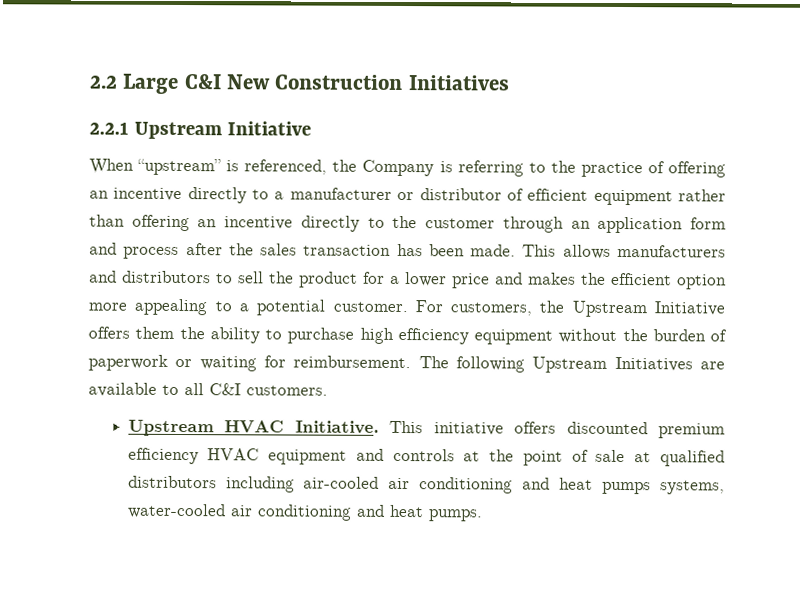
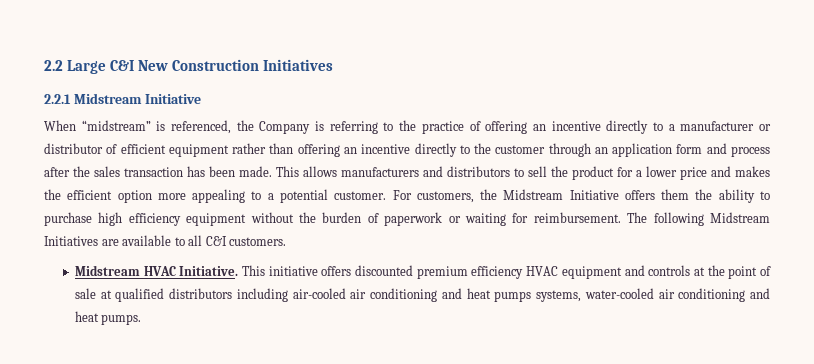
- 2.2.1 Upstream Initiative
+ 2.2.1 Midstream Initiative
- When “upstream” is referenced, the Company is referring to the practice of offering an incentive directly to a manufacturer or distributor of efficient equipment rather than offering an incentive directly to the customer through an application form and process after the sales transaction has been made.
+ When “midstream” is referenced, the Company is referring to the practice of offering an incentive directly to a manufacturer or distributor of efficient equipment rather than offering an incentive directly to the customer through an application form and process after the sales transaction has been made.
- For customers, the Upstream Initiative offers them the ability to purchase high efficiency equipment without the burden of paperwork or waiting for reimbursement.
+ For customers, the Midstream Initiative offers them the ability to purchase high efficiency equipment without the burden of paperwork or waiting for reimbursement.
- The following Upstream Initiatives are available to all C&I customers.
+ The following Midstream Initiatives are available to all C&I customers.
- Upstream HVAC Initiative.
+ Midstream HVAC Initiative.

